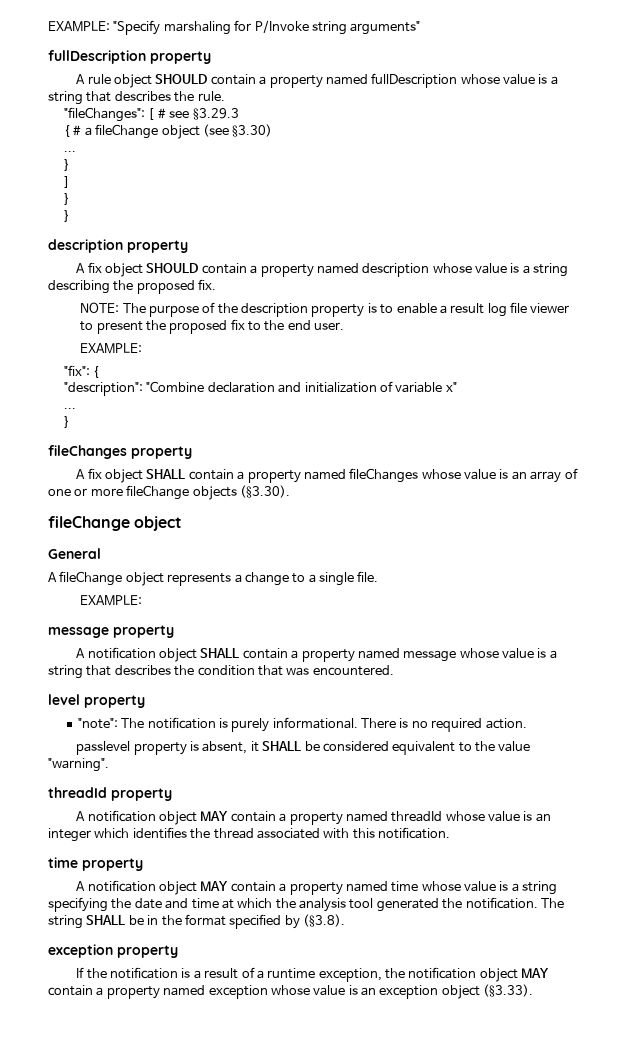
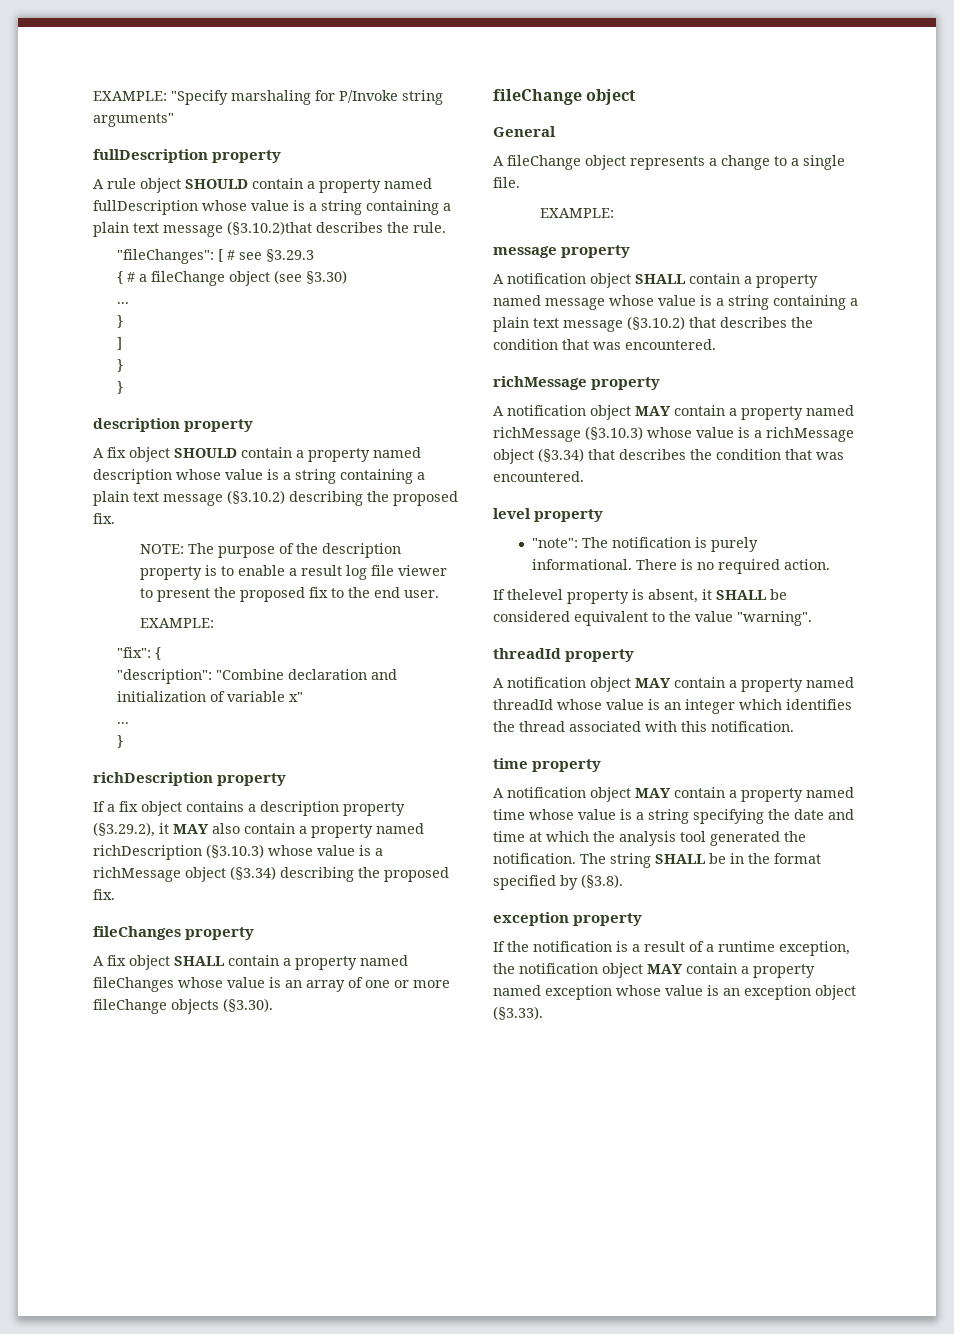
- A rule object SHOULD contain a property named fullDescription whose value is a string that describes the rule.
+ A rule object SHOULD contain a property named fullDescription whose value is a string containing a plain text message (§3.10.2)that describes the rule.
- A fix object SHOULD contain a property named description whose value is a string describing the proposed fix.
+ A fix object SHOULD contain a property named description whose value is a string containing a plain text message (§3.10.2) describing the proposed fix.
+ richDescription property
+ If a fix object contains a description property (§3.29.2), it MAY also contain a property named richDescription (§3.10.3) whose value is a richMessage object (§3.34) describing the proposed fix.
- A notification object SHALL contain a property named message whose value is a string that describes the condition that was encountered.
+ A notification object SHALL contain a property named message whose value is a string containing a plain text message (§3.10.2) that describes the condition that was encountered.
+ richMessage property
+ A notification object MAY contain a property named richMessage (§3.10.3) whose value is a richMessage object (§3.34) that describes the condition that was encountered.
- passlevel property is absent, it SHALL be considered equivalent to the value "warning".
+ If thelevel property is absent, it SHALL be considered equivalent to the value "warning".

